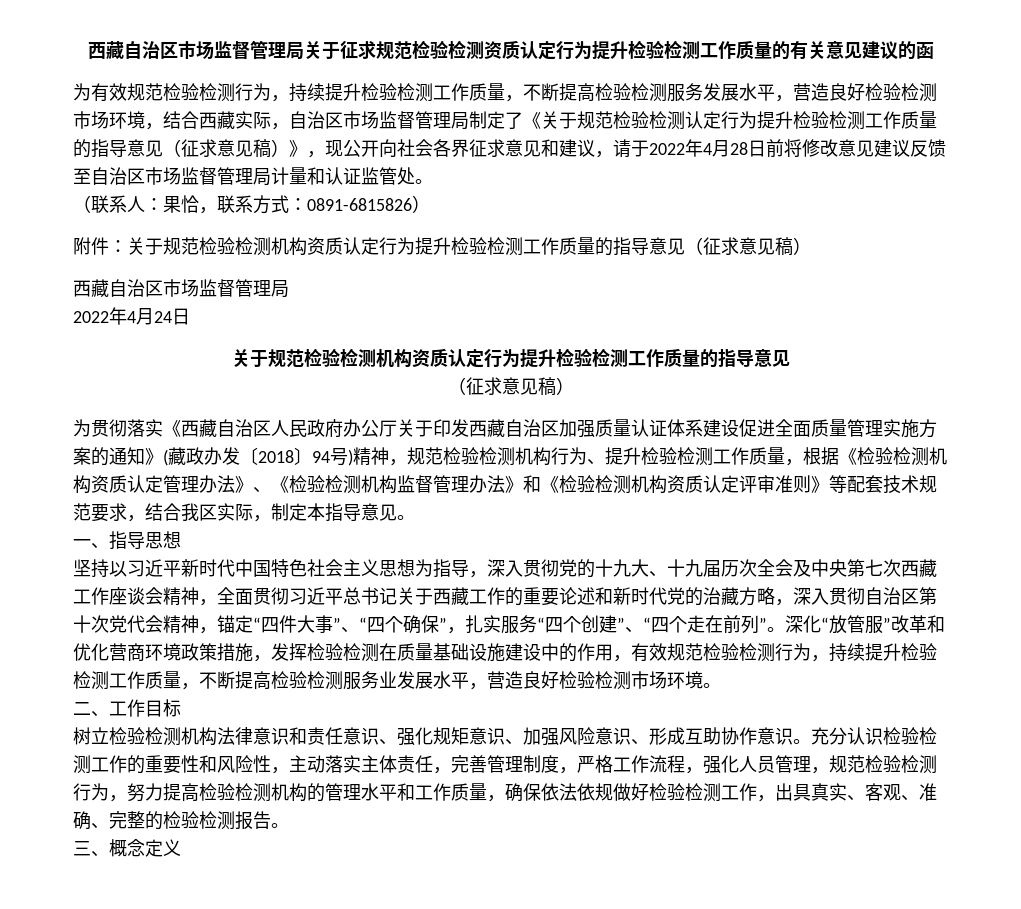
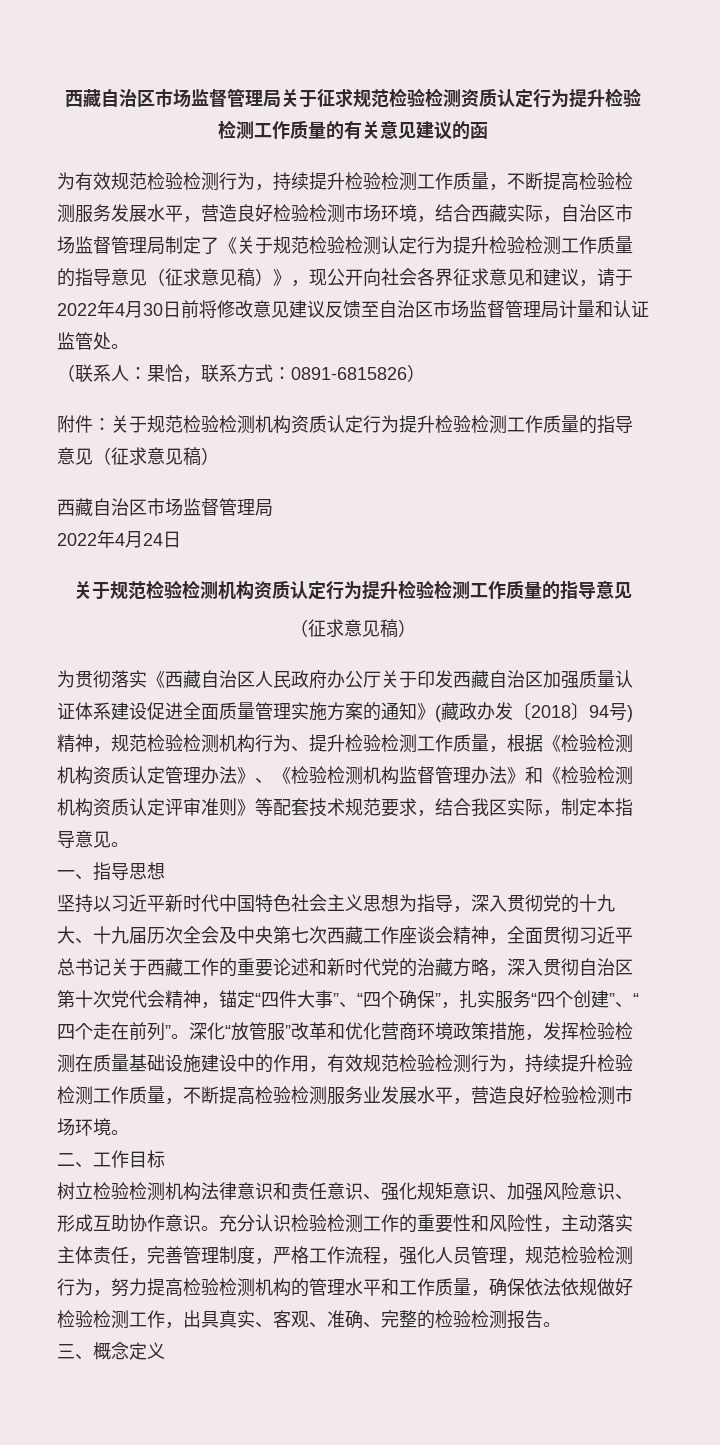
- 为有效规范检验检测行为，持续提升检验检测工作质量，不断提高检验检测服务发展水平，营造良好检验检测市场环境，结合西藏实际，自治区市场监督管理局制定了《关于规范检验检测认定行为提升检验检测工作质量的指导意见（征求意见稿）》，现公开向社会各界征求意见和建议，请于2022年4月28日前将修改意见建议反馈至自治区市场监督管理局计量和认证监管处。
+ 为有效规范检验检测行为，持续提升检验检测工作质量，不断提高检验检测服务发展水平，营造良好检验检测市场环境，结合西藏实际，自治区市场监督管理局制定了《关于规范检验检测认定行为提升检验检测工作质量的指导意见（征求意见稿）》，现公开向社会各界征求意见和建议，请于2022年4月30日前将修改意见建议反馈至自治区市场监督管理局计量和认证监管处。

